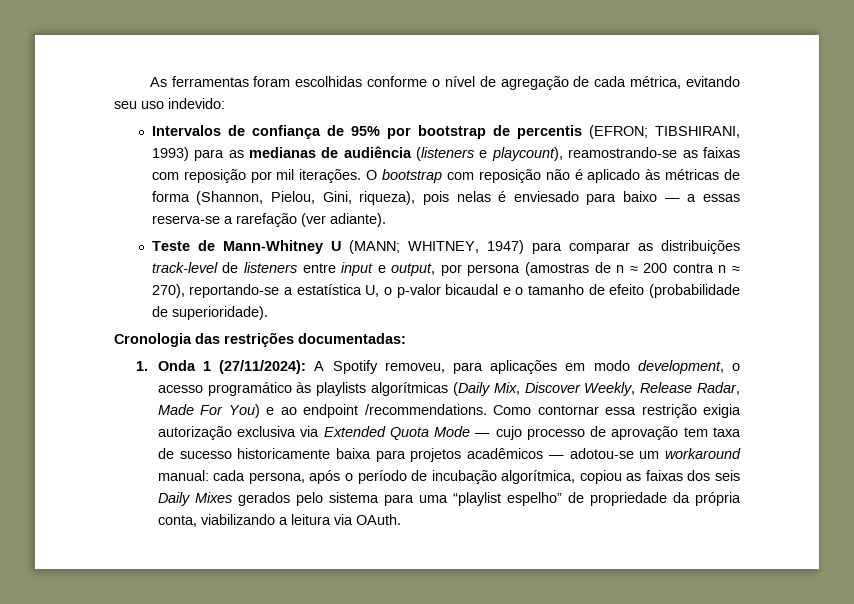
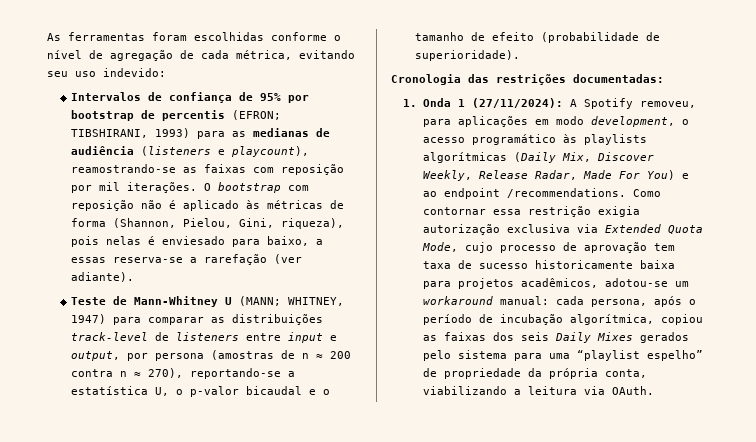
- O bootstrap com reposição não é aplicado às métricas de forma (Shannon, Pielou, Gini, riqueza), pois nelas é enviesado para baixo — a essas reserva-se a rarefação (ver adiante).
+ O bootstrap com reposição não é aplicado às métricas de forma (Shannon, Pielou, Gini, riqueza), pois nelas é enviesado para baixo, a essas reserva-se a rarefação (ver adiante).
- Como contornar essa restrição exigia autorização exclusiva via Extended Quota Mode — cujo processo de aprovação tem taxa de sucesso historicamente baixa para projetos acadêmicos — adotou-se um workaround manual: cada persona, após o período de incubação algorítmica, copiou as faixas dos seis Daily Mixes gerados pelo sistema para uma “playlist espelho” de propriedade da própria conta, viabilizando a leitura via OAuth.
+ Como contornar essa restrição exigia autorização exclusiva via Extended Quota Mode, cujo processo de aprovação tem taxa de sucesso historicamente baixa para projetos acadêmicos, adotou-se um workaround manual: cada persona, após o período de incubação algorítmica, copiou as faixas dos seis Daily Mixes gerados pelo sistema para uma “playlist espelho” de propriedade da própria conta, viabilizando a leitura via OAuth.

